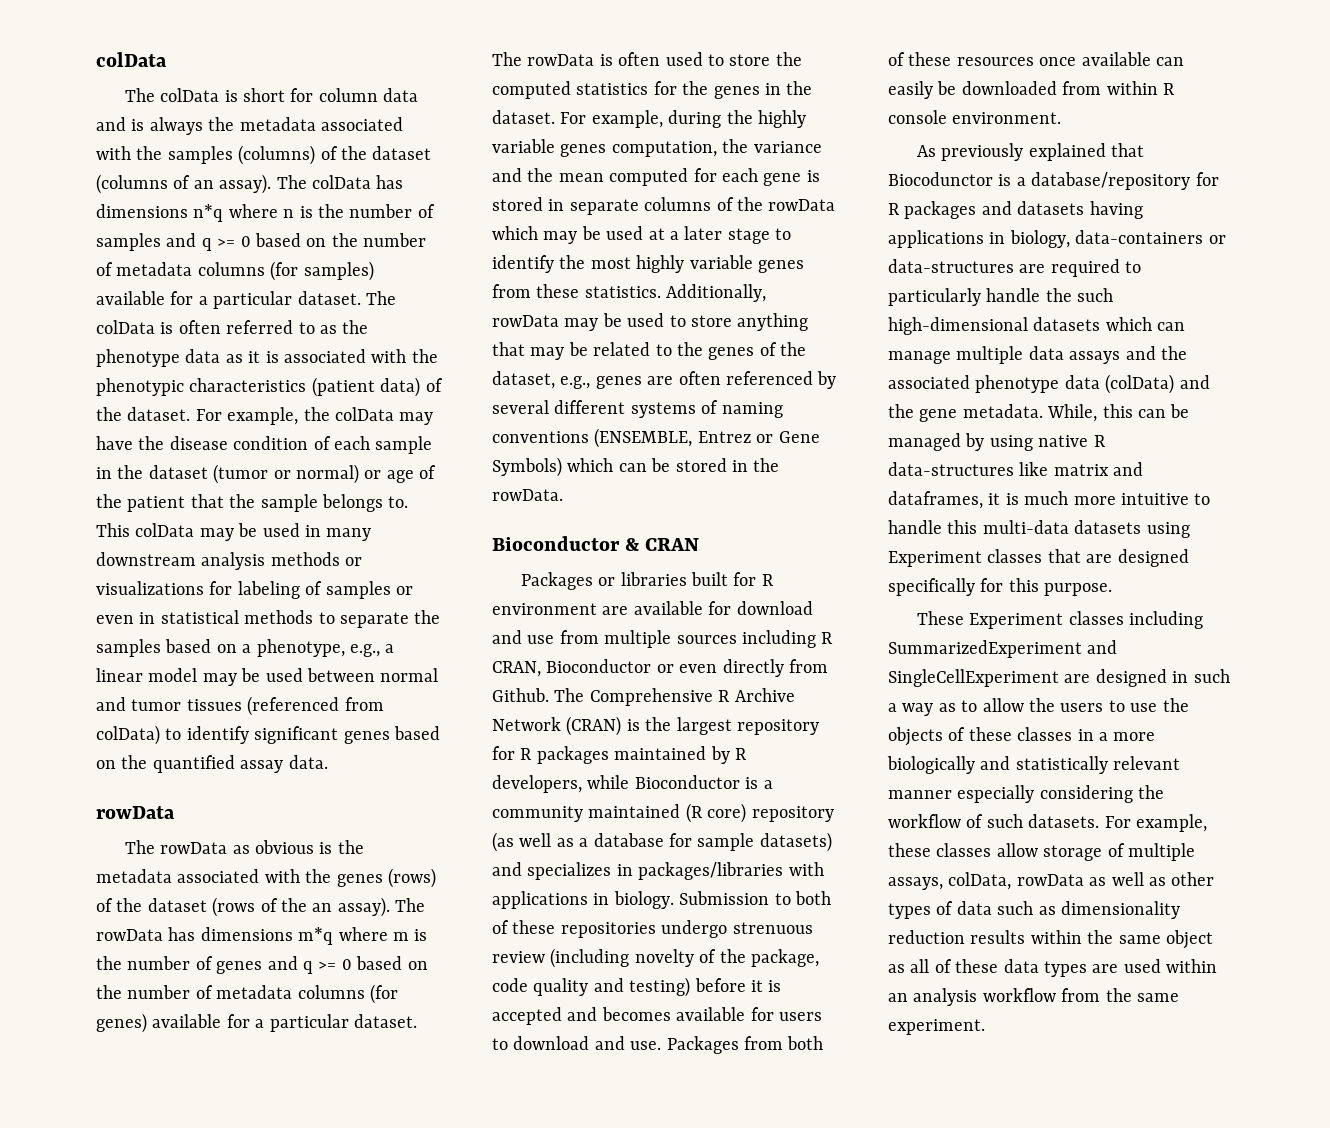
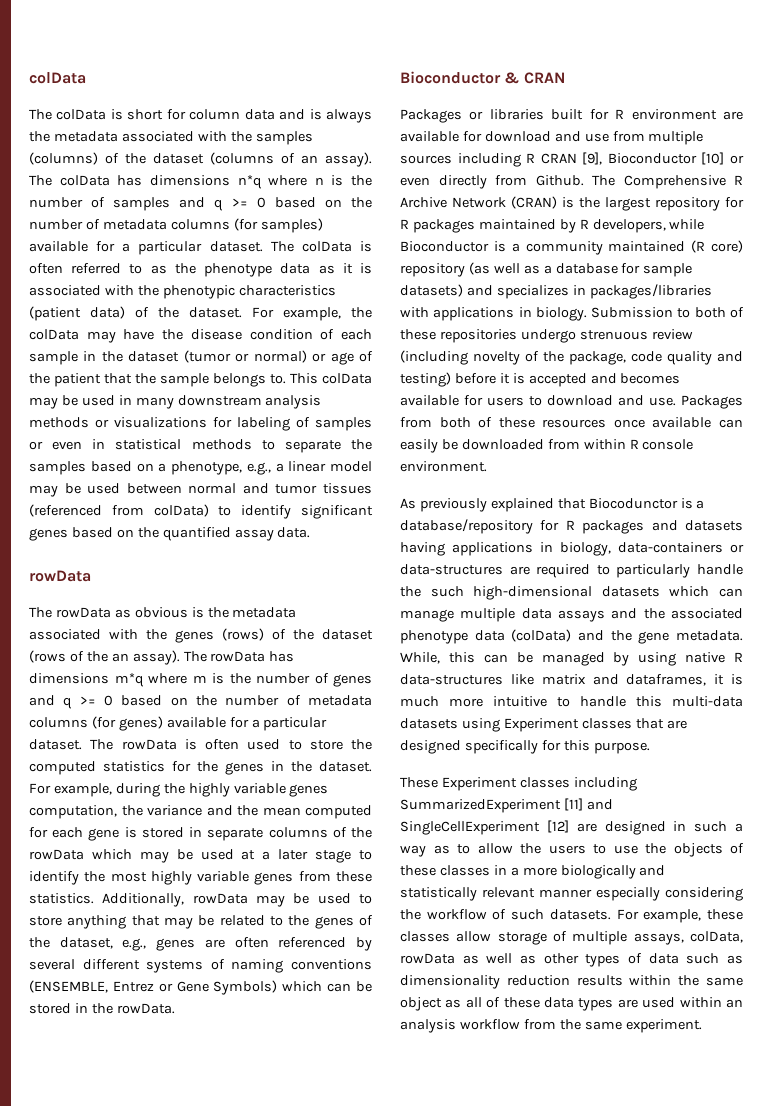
- Packages or libraries built for R environment are available for download and use from multiple sources including R CRAN, Bioconductor or even directly from Github.
+ Packages or libraries built for R environment are available for download and use from multiple sources including R CRAN [9], Bioconductor [10] or even directly from Github.
- These Experiment classes including SummarizedExperiment and SingleCellExperiment are designed in such a way as to allow the users to use the objects of these classes in a more biologically and statistically relevant manner especially considering the workflow of such datasets.
+ These Experiment classes including SummarizedExperiment [11] and SingleCellExperiment [12] are designed in such a way as to allow the users to use the objects of these classes in a more biologically and statistically relevant manner especially considering the workflow of such datasets.

